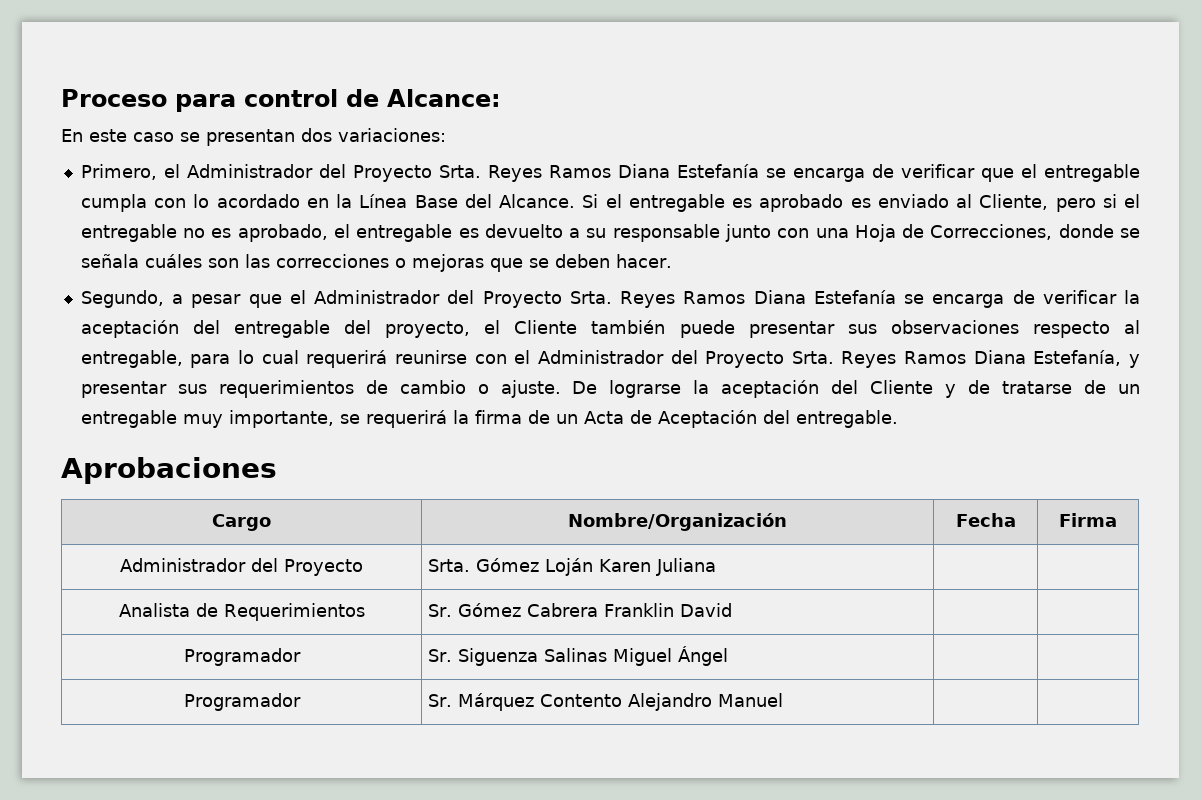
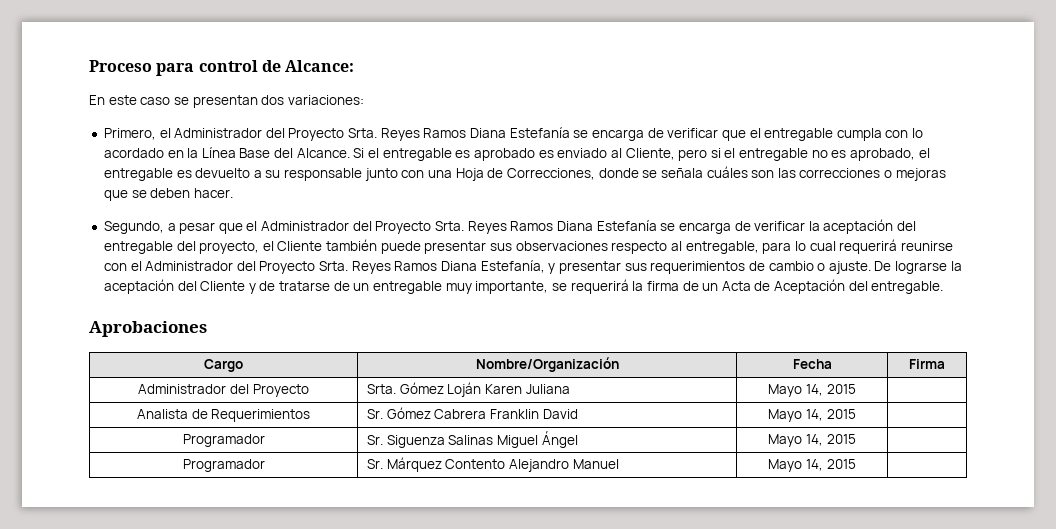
- Administrador del Proyecto | Srta. Gómez Loján Karen Juliana | |
+ Administrador del Proyecto | Srta. Gómez Loján Karen Juliana | Mayo 14, 2015 |
- Analista de Requerimientos | Sr. Gómez Cabrera Franklin David | |
+ Analista de Requerimientos | Sr. Gómez Cabrera Franklin David | Mayo 14, 2015 |
- Programador | Sr. Siguenza Salinas Miguel Ángel | |
+ Programador | Sr. Siguenza Salinas Miguel Ángel | Mayo 14, 2015 |
- Programador | Sr. Márquez Contento Alejandro Manuel | |
+ Programador | Sr. Márquez Contento Alejandro Manuel | Mayo 14, 2015 |

